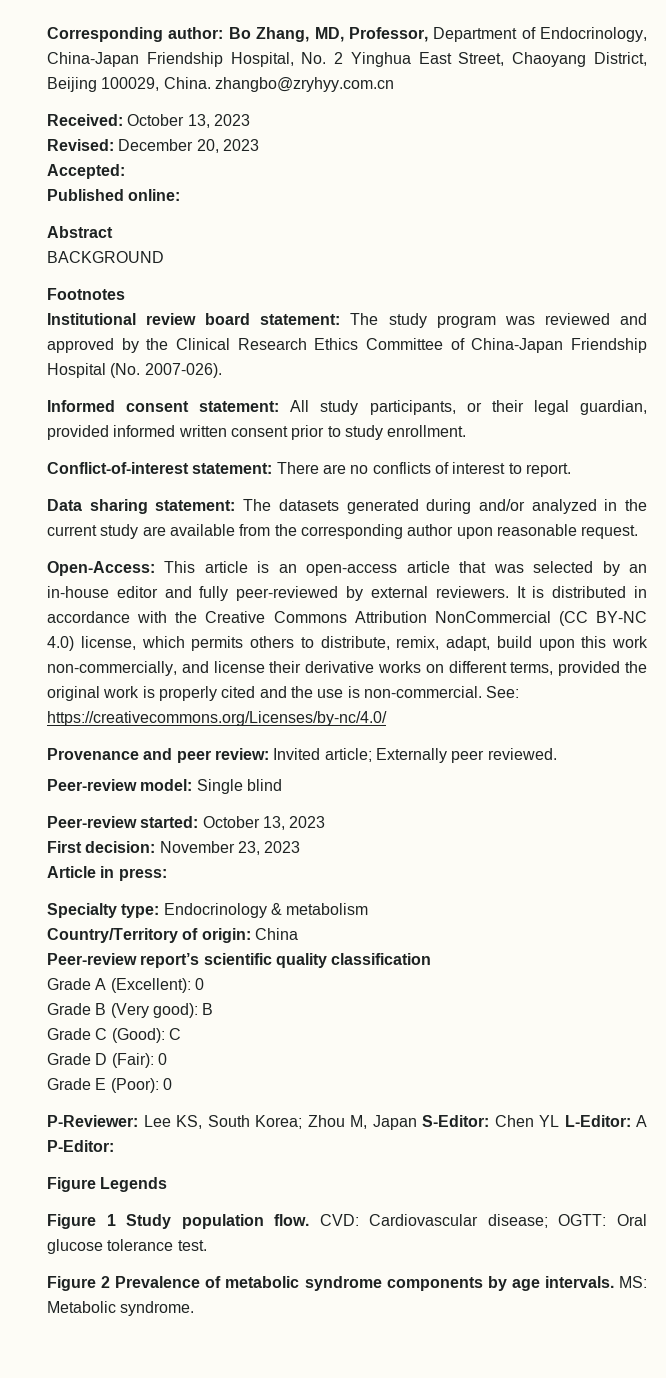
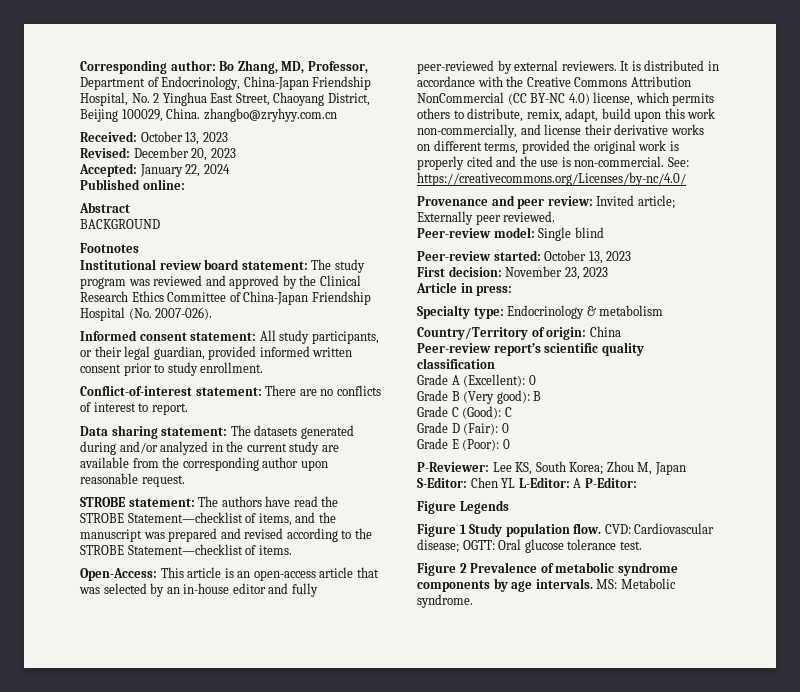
- Accepted:
+ Accepted: January 22, 2024
+ STROBE statement: The authors have read the STROBE Statement—checklist of items, and the manuscript was prepared and revised according to the STROBE Statement—checklist of items.

